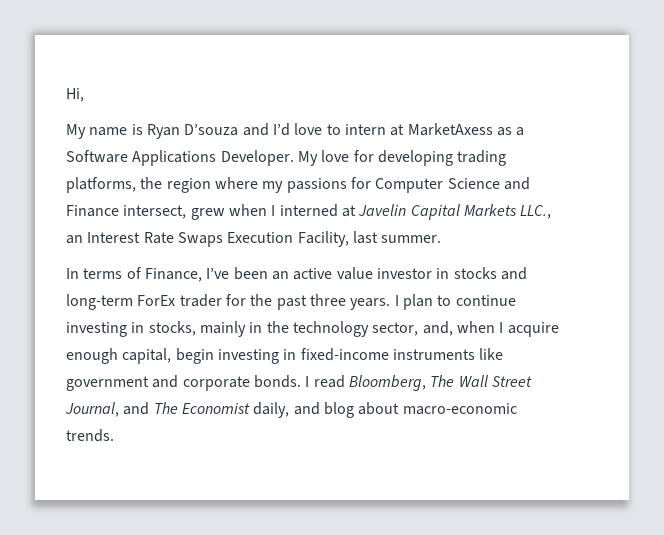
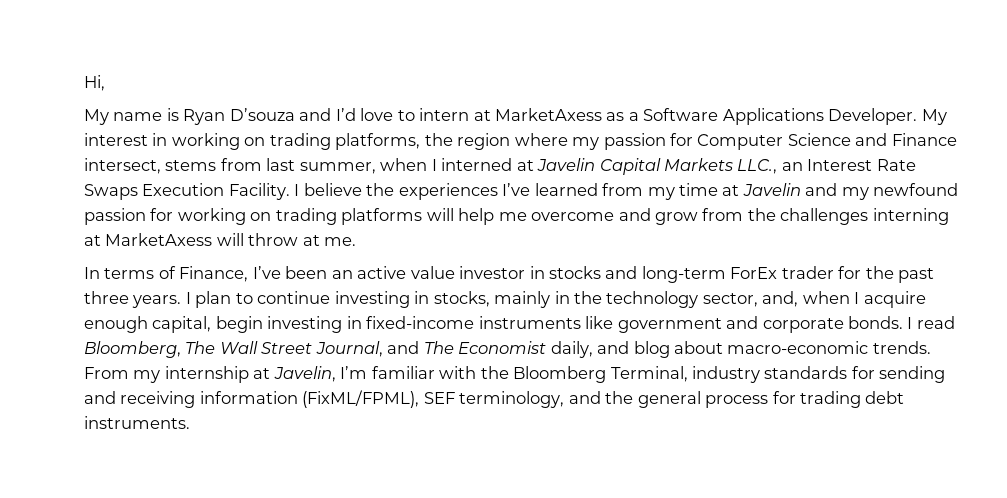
- My love for developing trading platforms, the region where my passions for Computer Science and Finance intersect, grew when I interned at Javelin Capital Markets LLC., an Interest Rate Swaps Execution Facility, last summer.
+ My interest in working on trading platforms, the region where my passion for Computer Science and Finance intersect, stems from last summer, when I interned at Javelin Capital Markets LLC., an Interest Rate Swaps Execution Facility. I believe the experiences I’ve learned from my time at Javelin and my newfound passion for working on trading platforms will help me overcome and grow from the challenges interning at MarketAxess will throw at me.
+ From my internship at Javelin, I’m familiar with the Bloomberg Terminal, industry standards for sending and receiving information (FixML/FPML), SEF terminology, and the general process for trading debt instruments.

